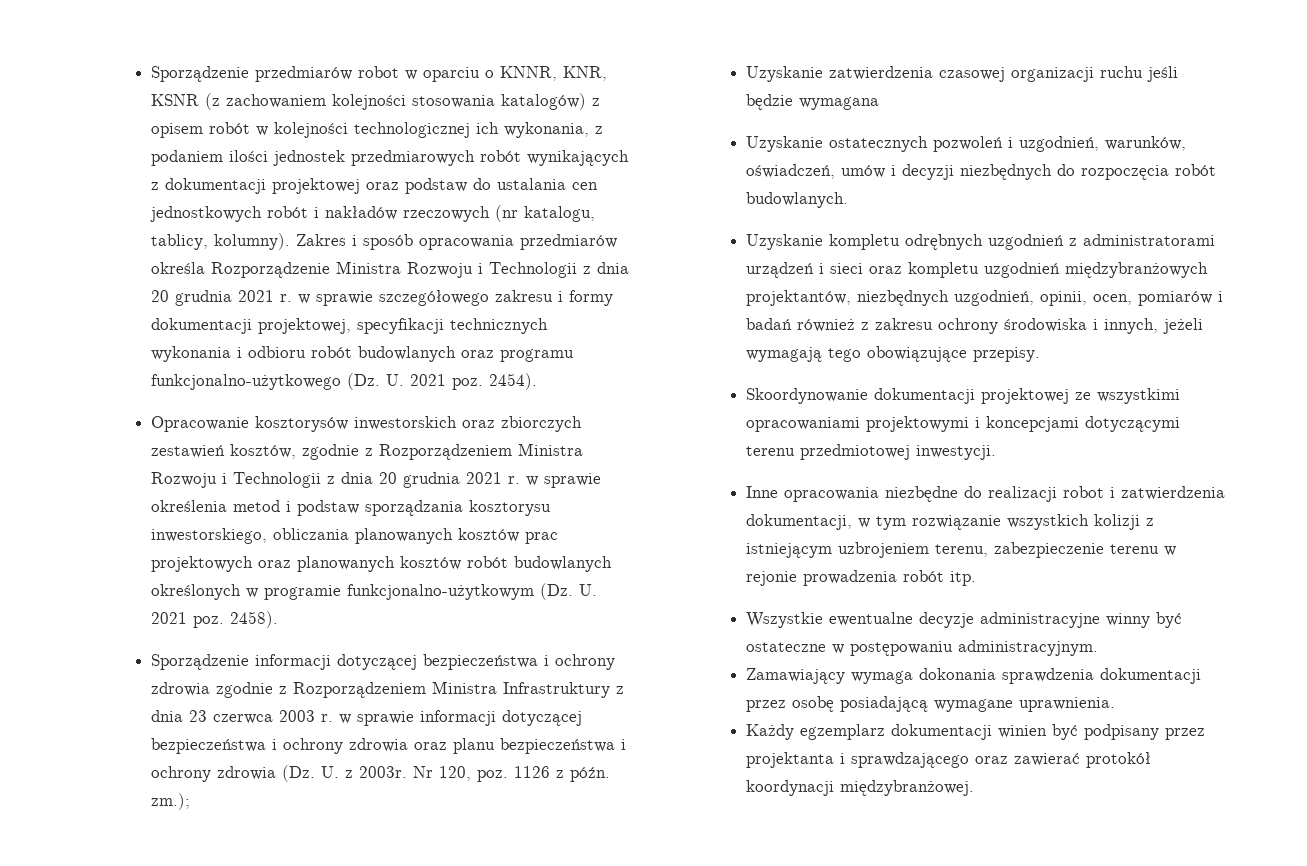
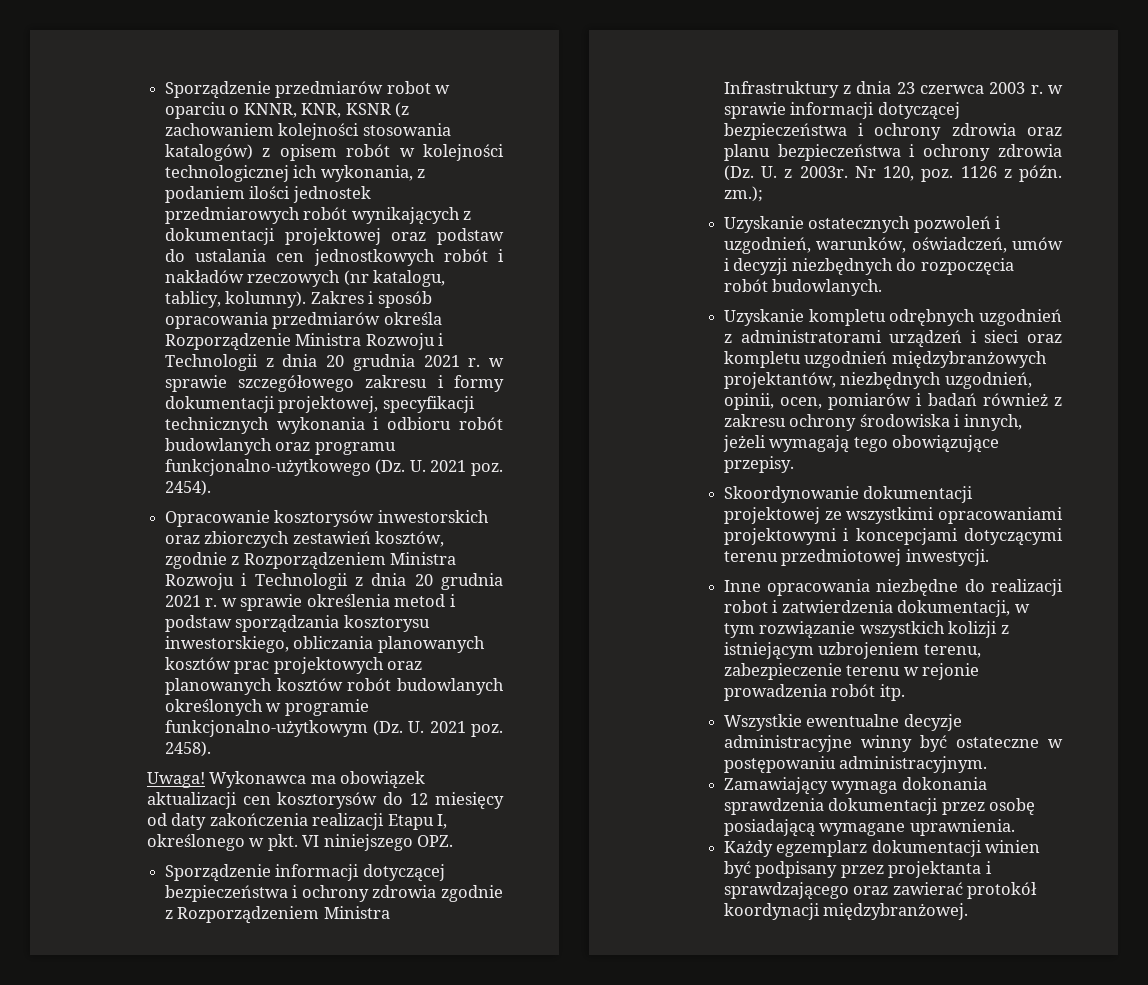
+ Uwaga! Wykonawca ma obowiązek aktualizacji cen kosztorysów do 12 miesięcy od daty zakończenia realizacji Etapu I, określonego w pkt. VI niniejszego OPZ.
- Uzyskanie zatwierdzenia czasowej organizacji ruchu jeśli będzie wymagana

